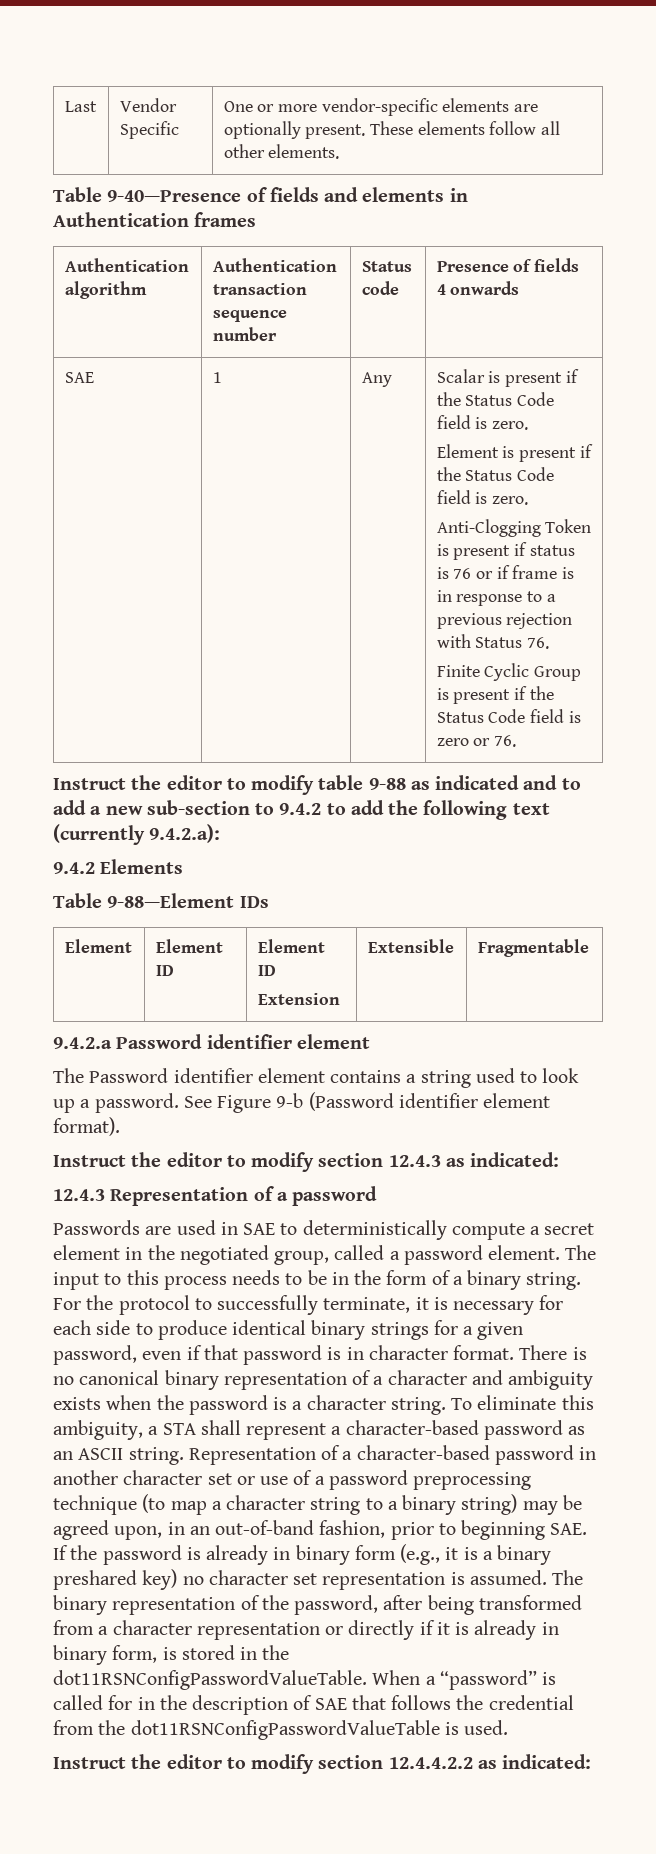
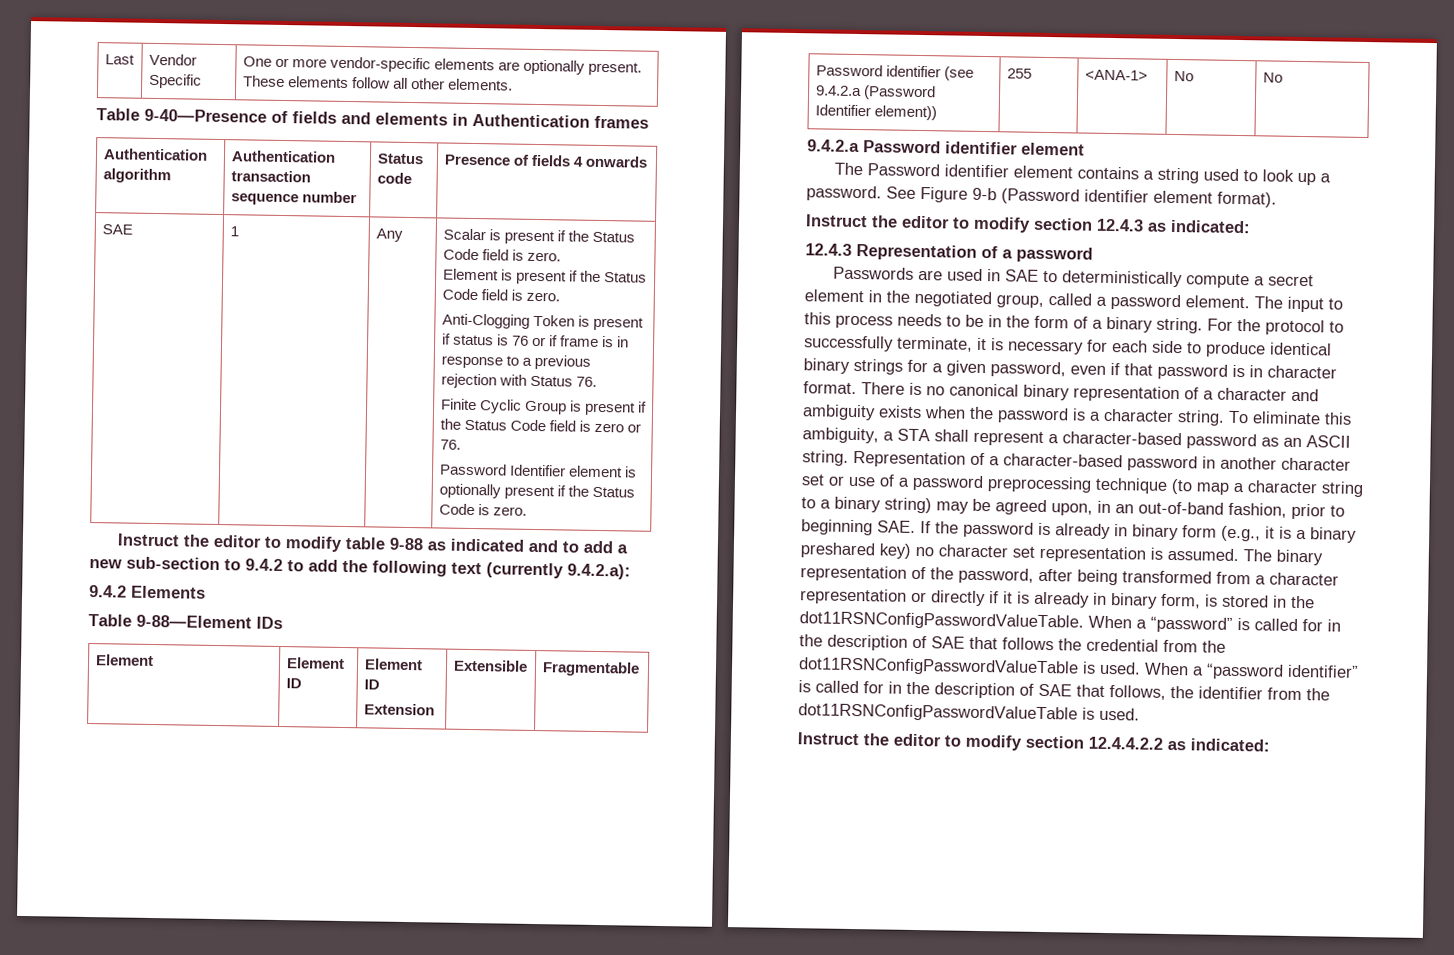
+ Password Identifier element is optionally present if the Status Code is zero.
+ Password identifier (see 9.4.2.a (Password Identifier element)) | 255 | <ANA-1> | No | No
+ When a “password identifier” is called for in the description of SAE that follows, the identifier from the dot11RSNConfigPasswordValueTable is used.

